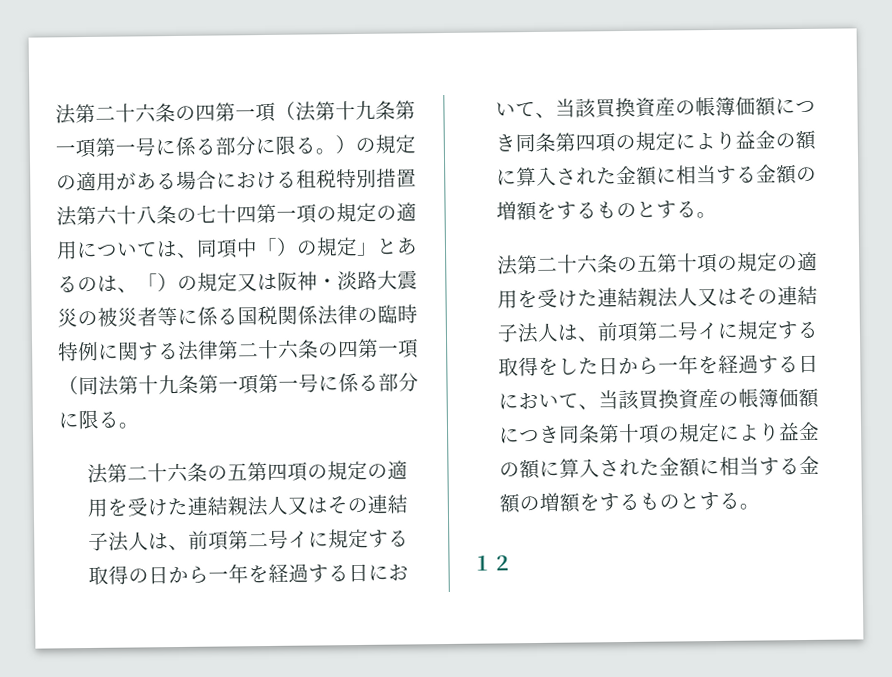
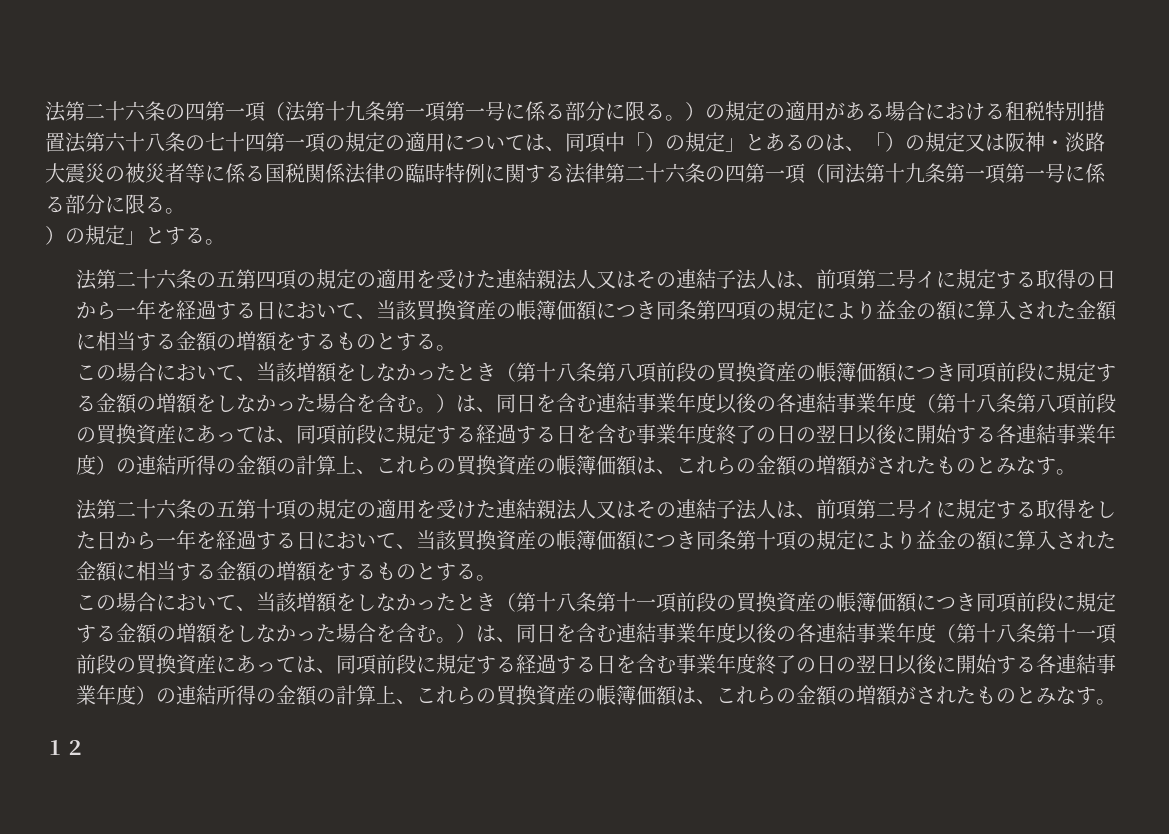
+ ）の規定」とする。
+ この場合において、当該増額をしなかったとき（第十八条第八項前段の買換資産の帳簿価額につき同項前段に規定する金額の増額をしなかった場合を含む。）は、同日を含む連結事業年度以後の各連結事業年度（第十八条第八項前段の買換資産にあっては、同項前段に規定する経過する日を含む事業年度終了の日の翌日以後に開始する各連結事業年度）の連結所得の金額の計算上、これらの買換資産の帳簿価額は、これらの金額の増額がされたものとみなす。
+ この場合において、当該増額をしなかったとき（第十八条第十一項前段の買換資産の帳簿価額につき同項前段に規定する金額の増額をしなかった場合を含む。）は、同日を含む連結事業年度以後の各連結事業年度（第十八条第十一項前段の買換資産にあっては、同項前段に規定する経過する日を含む事業年度終了の日の翌日以後に開始する各連結事業年度）の連結所得の金額の計算上、これらの買換資産の帳簿価額は、これらの金額の増額がされたものとみなす。

